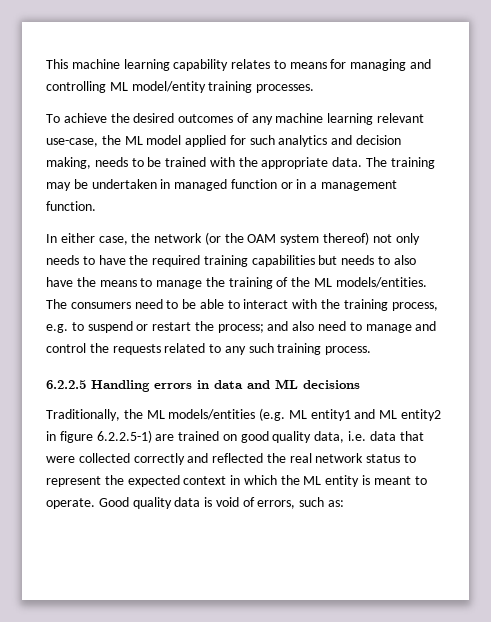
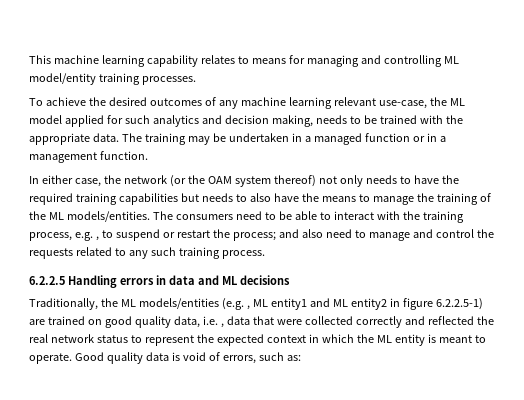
- The training may be undertaken in managed function or in a management function.
+ The training may be undertaken in a managed function or in a management function.
- The consumers need to be able to interact with the training process, e.g. to suspend or restart the process; and also need to manage and control the requests related to any such training process.
+ The consumers need to be able to interact with the training process, e.g. , to suspend or restart the process; and also need to manage and control the requests related to any such training process.
- Traditionally, the ML models/entities (e.g. ML entity1 and ML entity2 in figure 6.2.2.5-1) are trained on good quality data, i.e. data that were collected correctly and reflected the real network status to represent the expected context in which the ML entity is meant to operate.
+ Traditionally, the ML models/entities (e.g. , ML entity1 and ML entity2 in figure 6.2.2.5-1) are trained on good quality data, i.e. , data that were collected correctly and reflected the real network status to represent the expected context in which the ML entity is meant to operate.

